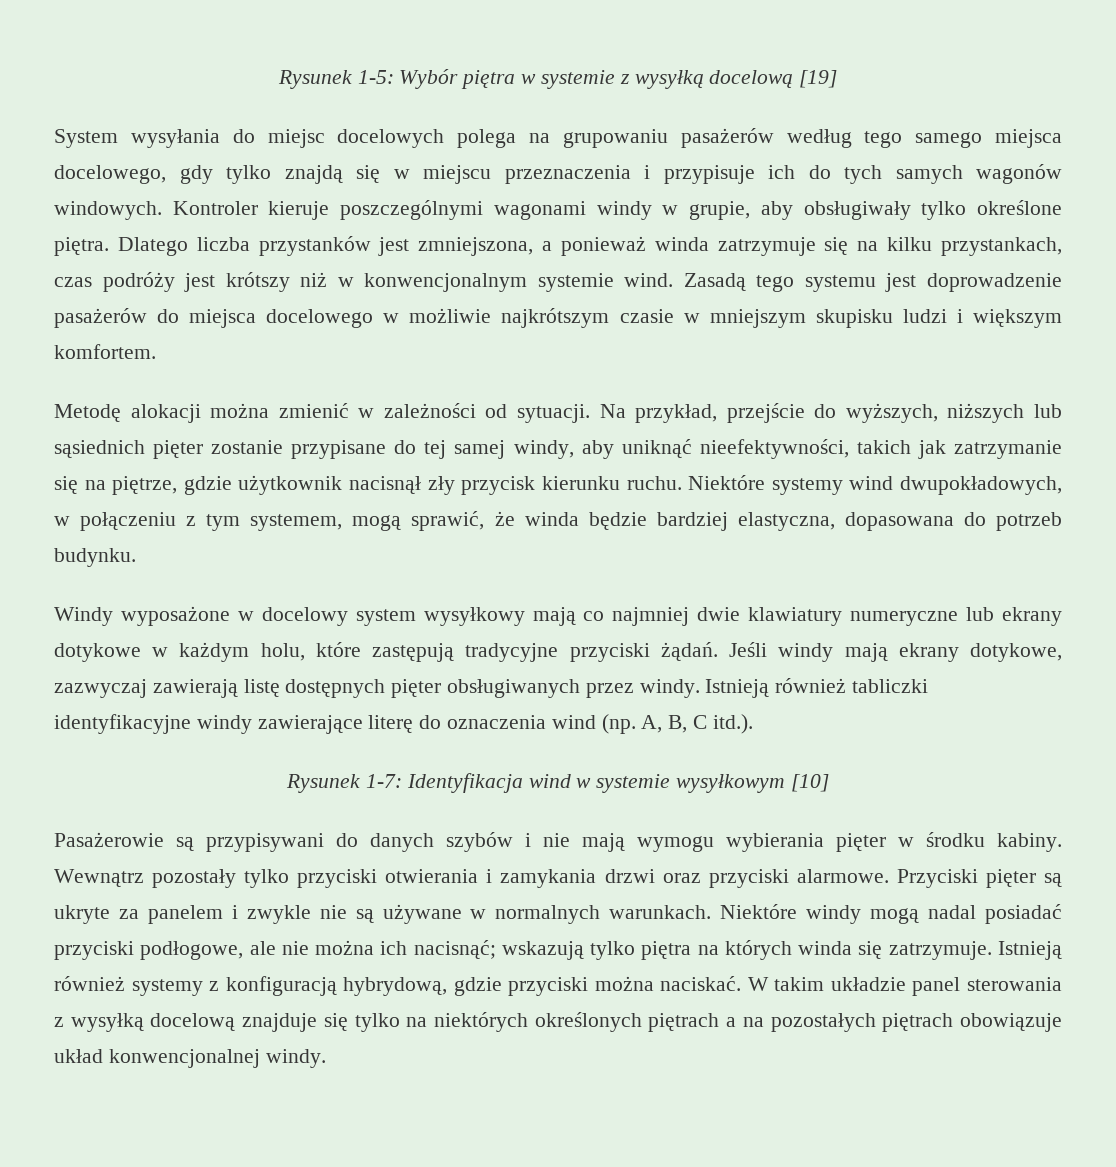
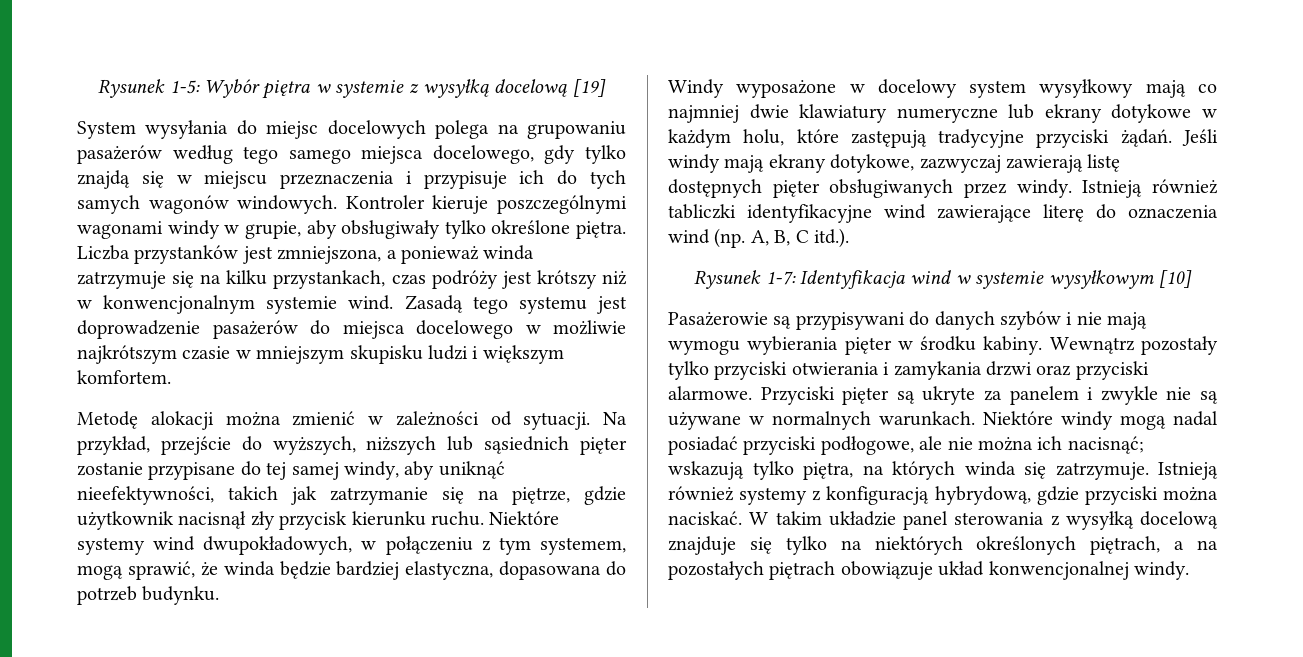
- Dlatego liczba przystanków jest zmniejszona, a ponieważ winda zatrzymuje się na kilku przystankach, czas podróży jest krótszy niż w konwencjonalnym systemie wind.
+ Liczba przystanków jest zmniejszona, a ponieważ winda zatrzymuje się na kilku przystankach, czas podróży jest krótszy niż w konwencjonalnym systemie wind.
- Istnieją również tabliczki identyfikacyjne windy zawierające literę do oznaczenia wind (np. A, B, C itd.).
+ Istnieją również tabliczki identyfikacyjne wind zawierające literę do oznaczenia wind (np. A, B, C itd.).
- Niektóre windy mogą nadal posiadać przyciski podłogowe, ale nie można ich nacisnąć; wskazują tylko piętra na których winda się zatrzymuje.
+ Niektóre windy mogą nadal posiadać przyciski podłogowe, ale nie można ich nacisnąć; wskazują tylko piętra, na których winda się zatrzymuje.
- W takim układzie panel sterowania z wysyłką docelową znajduje się tylko na niektórych określonych piętrach a na pozostałych piętrach obowiązuje układ konwencjonalnej windy.
+ W takim układzie panel sterowania z wysyłką docelową znajduje się tylko na niektórych określonych piętrach, a na pozostałych piętrach obowiązuje układ konwencjonalnej windy.

